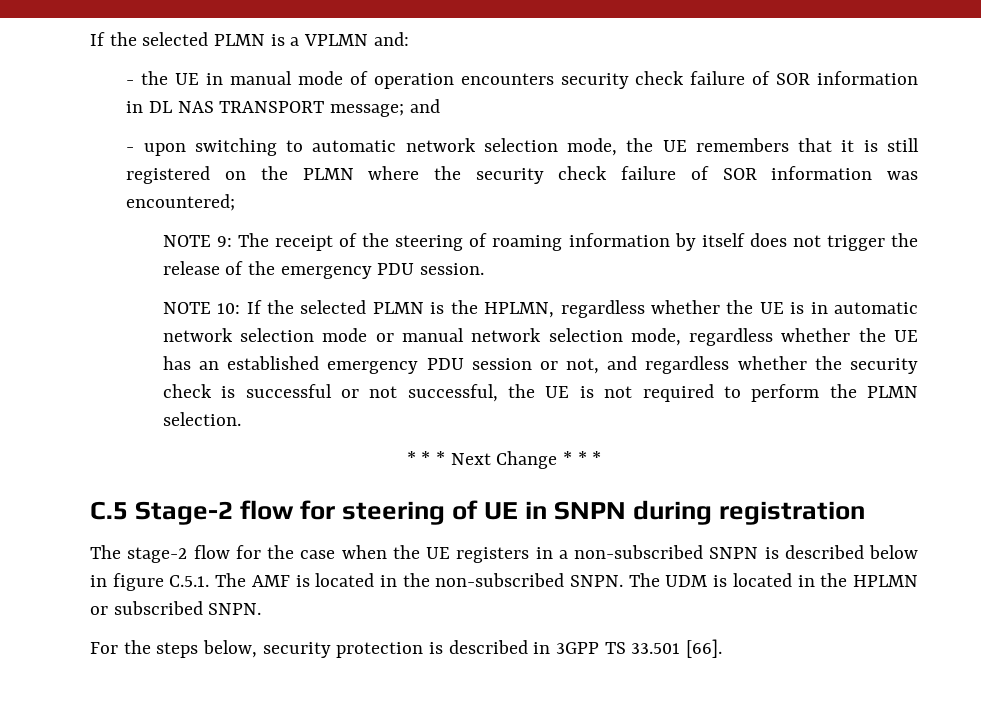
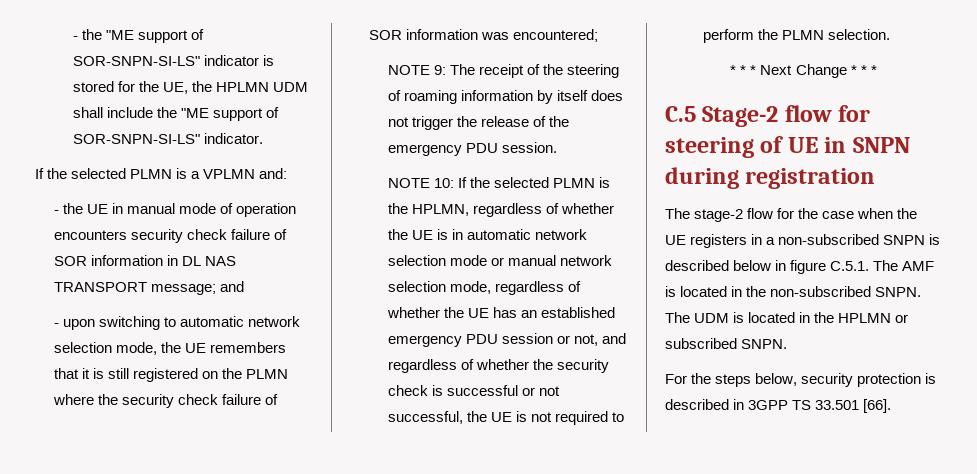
+ - the "ME support of SOR-SNPN-SI-LS" indicator is stored for the UE, the HPLMN UDM shall include the "ME support of SOR-SNPN-SI-LS" indicator.
- NOTE 10: If the selected PLMN is the HPLMN, regardless whether the UE is in automatic network selection mode or manual network selection mode, regardless whether the UE has an established emergency PDU session or not, and regardless whether the security check is successful or not successful, the UE is not required to perform the PLMN selection.
+ NOTE 10: If the selected PLMN is the HPLMN, regardless of whether the UE is in automatic network selection mode or manual network selection mode, regardless of whether the UE has an established emergency PDU session or not, and regardless of whether the security check is successful or not successful, the UE is not required to perform the PLMN selection.

